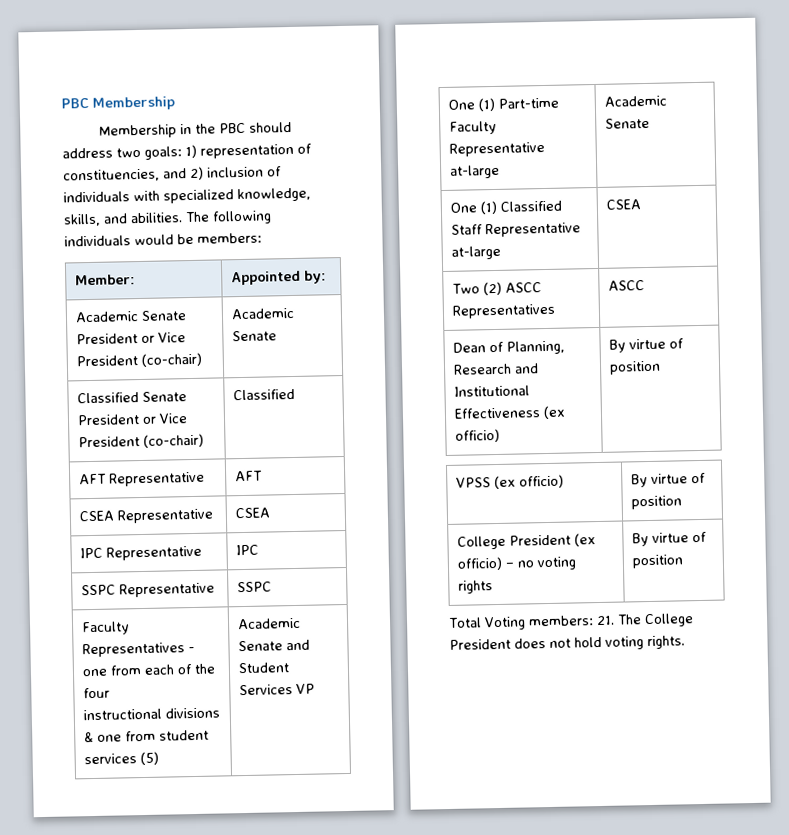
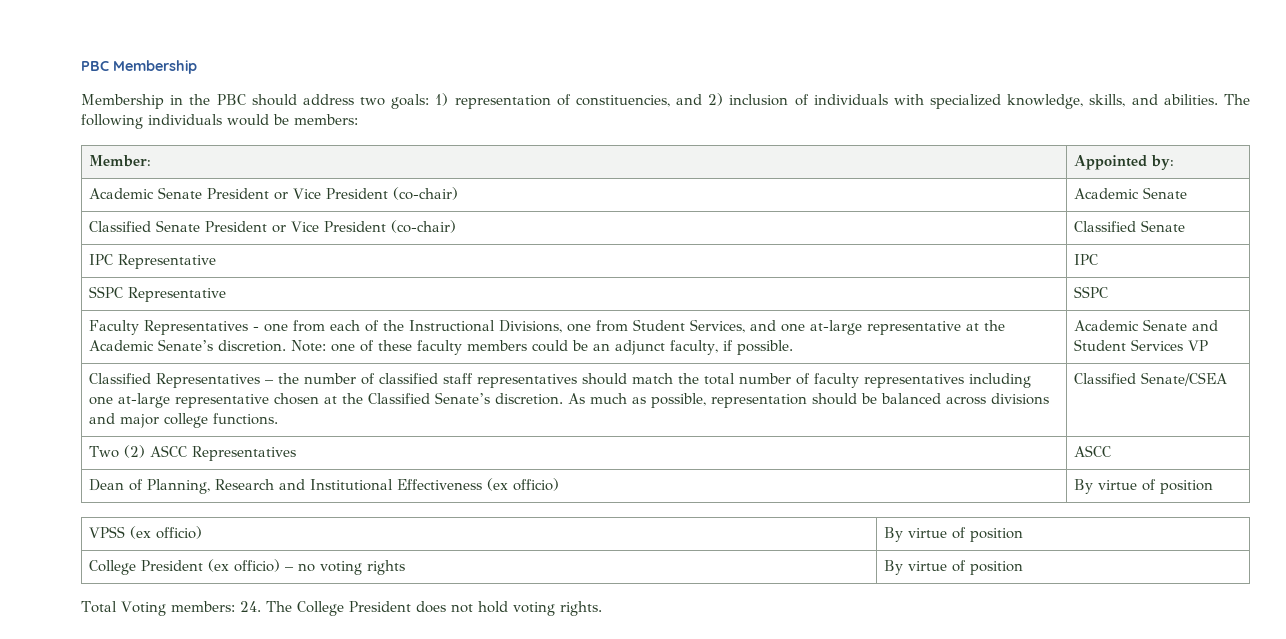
- Classified Senate President or Vice President (co-chair) | Classified
- AFT Representative | AFT
- CSEA Representative | CSEA
+ Classified Senate President or Vice President (co-chair) | Classified Senate
- Faculty Representatives - one from each of the four
- instructional divisions & one from student services (5)
+ Faculty Representatives - one from each of the Instructional Divisions, one from Student Services, and one at-large representative at the Academic Senate’s discretion. Note: one of these faculty members could be an adjunct faculty, if possible.
- One (1) Part-time Faculty Representative at-large | Academic Senate
- One (1) Classified Staff Representative at-large | CSEA
+ Classified Representatives – the number of classified staff representatives should match the total number of faculty representatives including one at-large representative chosen at the Classified Senate’s discretion. As much as possible, representation should be balanced across divisions and major college functions. | Classified Senate/CSEA
- Total Voting members: 21. The College President does not hold voting rights.
+ Total Voting members: 24. The College President does not hold voting rights.

